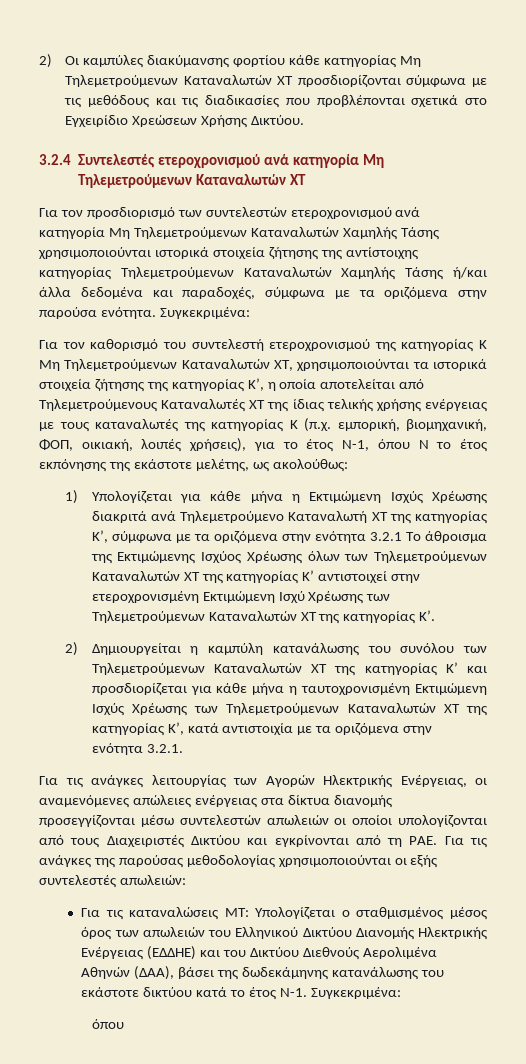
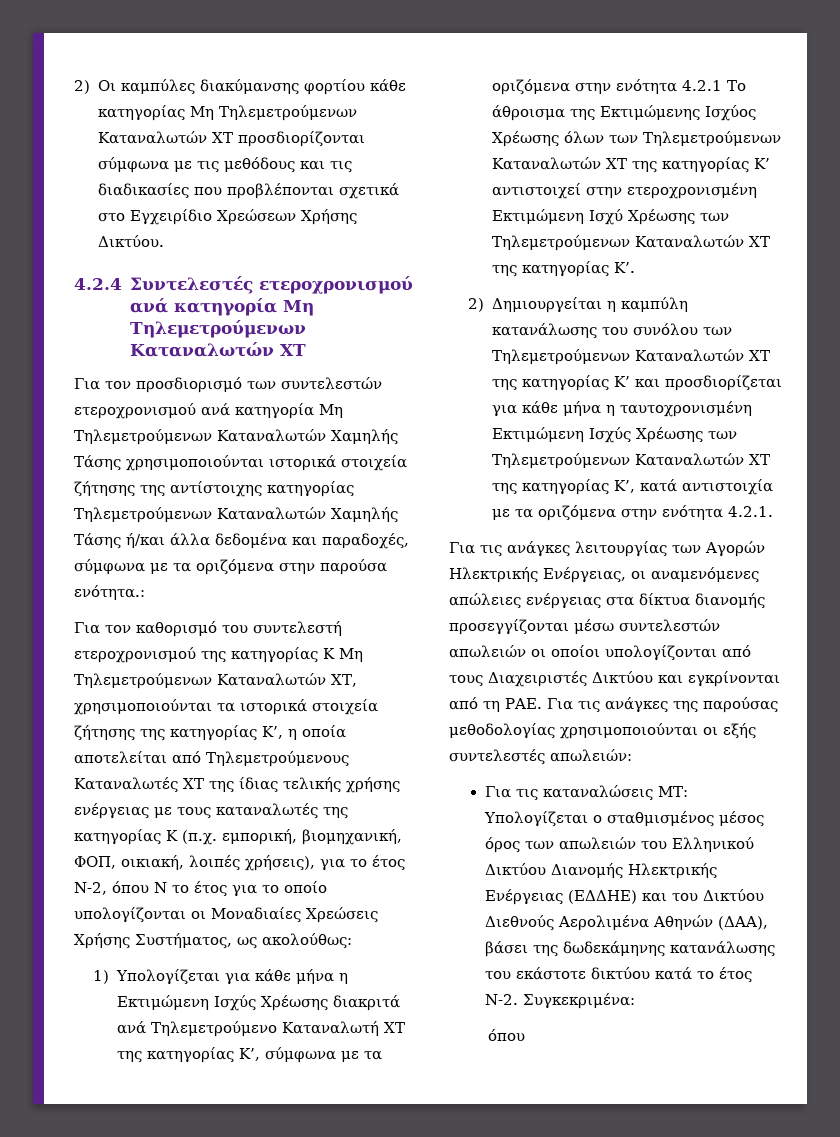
- 3.2.4 Συντελεστές ετεροχρονισμού ανά κατηγορία Μη Τηλεμετρούμενων Καταναλωτών ΧΤ
+ 4.2.4 Συντελεστές ετεροχρονισμού ανά κατηγορία Μη Τηλεμετρούμενων Καταναλωτών ΧΤ
- Για τον προσδιορισμό των συντελεστών ετεροχρονισμού ανά κατηγορία Μη Τηλεμετρούμενων Καταναλωτών Χαμηλής Τάσης χρησιμοποιούνται ιστορικά στοιχεία ζήτησης της αντίστοιχης κατηγορίας Τηλεμετρούμενων Καταναλωτών Χαμηλής Τάσης ή/και άλλα δεδομένα και παραδοχές, σύμφωνα με τα οριζόμενα στην παρούσα ενότητα. Συγκεκριμένα:
+ Για τον προσδιορισμό των συντελεστών ετεροχρονισμού ανά κατηγορία Μη Τηλεμετρούμενων Καταναλωτών Χαμηλής Τάσης χρησιμοποιούνται ιστορικά στοιχεία ζήτησης της αντίστοιχης κατηγορίας Τηλεμετρούμενων Καταναλωτών Χαμηλής Τάσης ή/και άλλα δεδομένα και παραδοχές, σύμφωνα με τα οριζόμενα στην παρούσα ενότητα.:
- Για τον καθορισμό του συντελεστή ετεροχρονισμού της κατηγορίας Κ Μη Τηλεμετρούμενων Καταναλωτών ΧΤ, χρησιμοποιούνται τα ιστορικά στοιχεία ζήτησης της κατηγορίας Κ’, η οποία αποτελείται από Τηλεμετρούμενους Καταναλωτές ΧΤ της ίδιας τελικής χρήσης ενέργειας με τους καταναλωτές της κατηγορίας Κ (π.χ. εμπορική, βιομηχανική, ΦΟΠ, οικιακή, λοιπές χρήσεις), για το έτος Ν-1, όπου Ν το έτος εκπόνησης της εκάστοτε μελέτης, ως ακολούθως:
+ Για τον καθορισμό του συντελεστή ετεροχρονισμού της κατηγορίας Κ Μη Τηλεμετρούμενων Καταναλωτών ΧΤ, χρησιμοποιούνται τα ιστορικά στοιχεία ζήτησης της κατηγορίας Κ’, η οποία αποτελείται από Τηλεμετρούμενους Καταναλωτές ΧΤ της ίδιας τελικής χρήσης ενέργειας με τους καταναλωτές της κατηγορίας Κ (π.χ. εμπορική, βιομηχανική, ΦΟΠ, οικιακή, λοιπές χρήσεις), για το έτος Ν-2, όπου Ν το έτος για το οποίο υπολογίζονται οι Μοναδιαίες Χρεώσεις Χρήσης Συστήματος, ως ακολούθως:
- 1) Υπολογίζεται για κάθε μήνα η Εκτιμώμενη Ισχύς Χρέωσης διακριτά ανά Τηλεμετρούμενο Καταναλωτή ΧΤ της κατηγορίας Κ’, σύμφωνα με τα οριζόμενα στην ενότητα 3.2.1 Το άθροισμα της Εκτιμώμενης Ισχύος Χρέωσης όλων των Τηλεμετρούμενων Καταναλωτών ΧΤ της κατηγορίας Κ’ αντιστοιχεί στην ετεροχρονισμένη Εκτιμώμενη Ισχύ Χρέωσης των Τηλεμετρούμενων Καταναλωτών ΧΤ της κατηγορίας Κ’.
+ 1) Υπολογίζεται για κάθε μήνα η Εκτιμώμενη Ισχύς Χρέωσης διακριτά ανά Τηλεμετρούμενο Καταναλωτή ΧΤ της κατηγορίας Κ’, σύμφωνα με τα οριζόμενα στην ενότητα 4.2.1 Το άθροισμα της Εκτιμώμενης Ισχύος Χρέωσης όλων των Τηλεμετρούμενων Καταναλωτών ΧΤ της κατηγορίας Κ’ αντιστοιχεί στην ετεροχρονισμένη Εκτιμώμενη Ισχύ Χρέωσης των Τηλεμετρούμενων Καταναλωτών ΧΤ της κατηγορίας Κ’.
- 2) Δημιουργείται η καμπύλη κατανάλωσης του συνόλου των Τηλεμετρούμενων Καταναλωτών ΧΤ της κατηγορίας Κ’ και προσδιορίζεται για κάθε μήνα η ταυτοχρονισμένη Εκτιμώμενη Ισχύς Χρέωσης των Τηλεμετρούμενων Καταναλωτών ΧΤ της κατηγορίας Κ’, κατά αντιστοιχία με τα οριζόμενα στην ενότητα 3.2.1.
+ 2) Δημιουργείται η καμπύλη κατανάλωσης του συνόλου των Τηλεμετρούμενων Καταναλωτών ΧΤ της κατηγορίας Κ’ και προσδιορίζεται για κάθε μήνα η ταυτοχρονισμένη Εκτιμώμενη Ισχύς Χρέωσης των Τηλεμετρούμενων Καταναλωτών ΧΤ της κατηγορίας Κ’, κατά αντιστοιχία με τα οριζόμενα στην ενότητα 4.2.1.
- Για τις καταναλώσεις ΜΤ: Υπολογίζεται ο σταθμισμένος μέσος όρος των απωλειών του Ελληνικού Δικτύου Διανομής Ηλεκτρικής Ενέργειας (ΕΔΔΗΕ) και του Δικτύου Διεθνούς Αερολιμένα Αθηνών (ΔΑΑ), βάσει της δωδεκάμηνης κατανάλωσης του εκάστοτε δικτύου κατά το έτος Ν-1. Συγκεκριμένα:
+ Για τις καταναλώσεις ΜΤ: Υπολογίζεται ο σταθμισμένος μέσος όρος των απωλειών του Ελληνικού Δικτύου Διανομής Ηλεκτρικής Ενέργειας (ΕΔΔΗΕ) και του Δικτύου Διεθνούς Αερολιμένα Αθηνών (ΔΑΑ), βάσει της δωδεκάμηνης κατανάλωσης του εκάστοτε δικτύου κατά το έτος Ν-2. Συγκεκριμένα:

